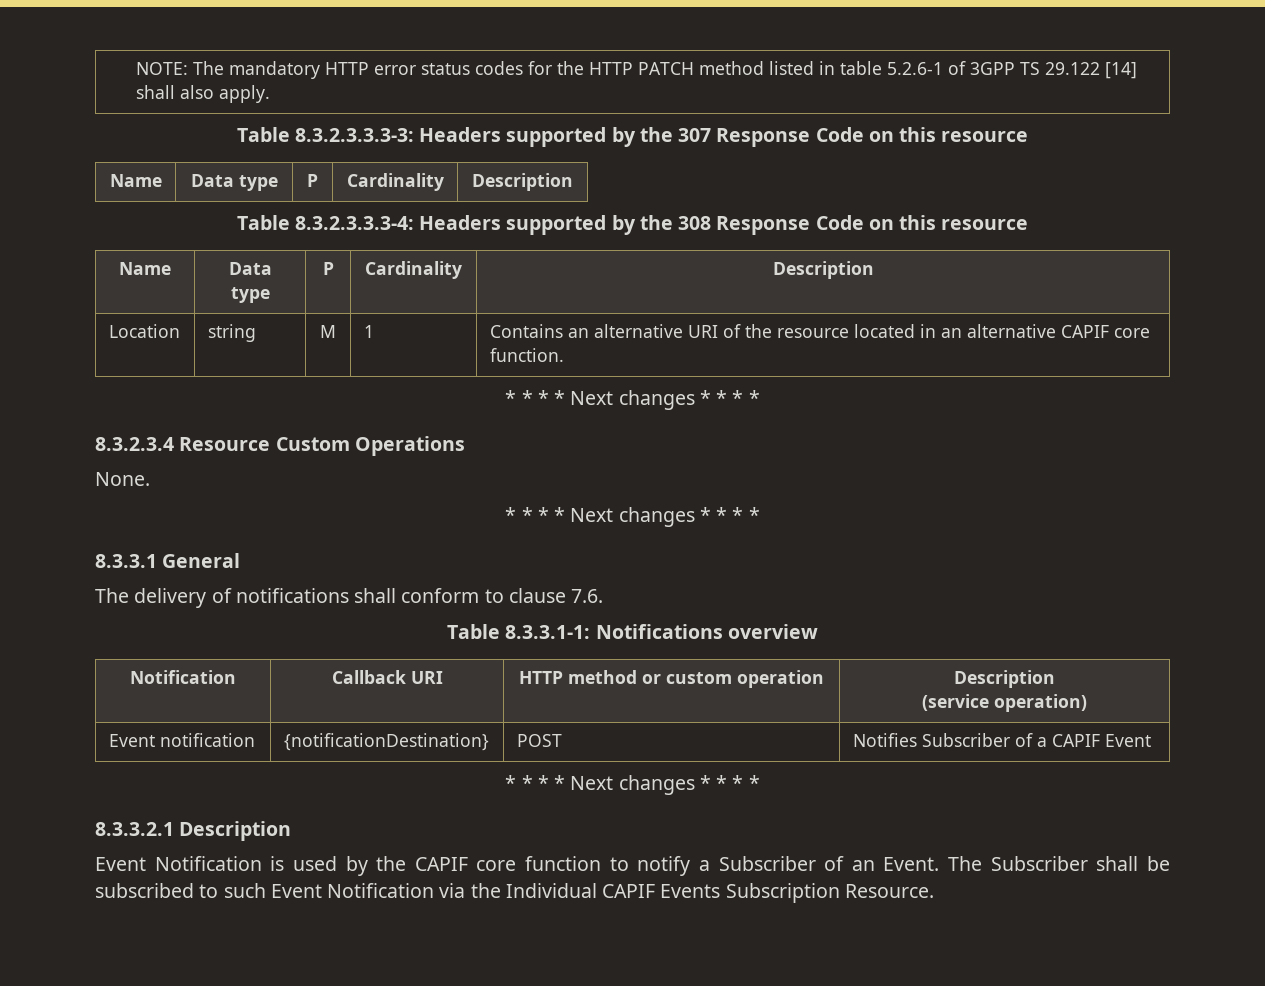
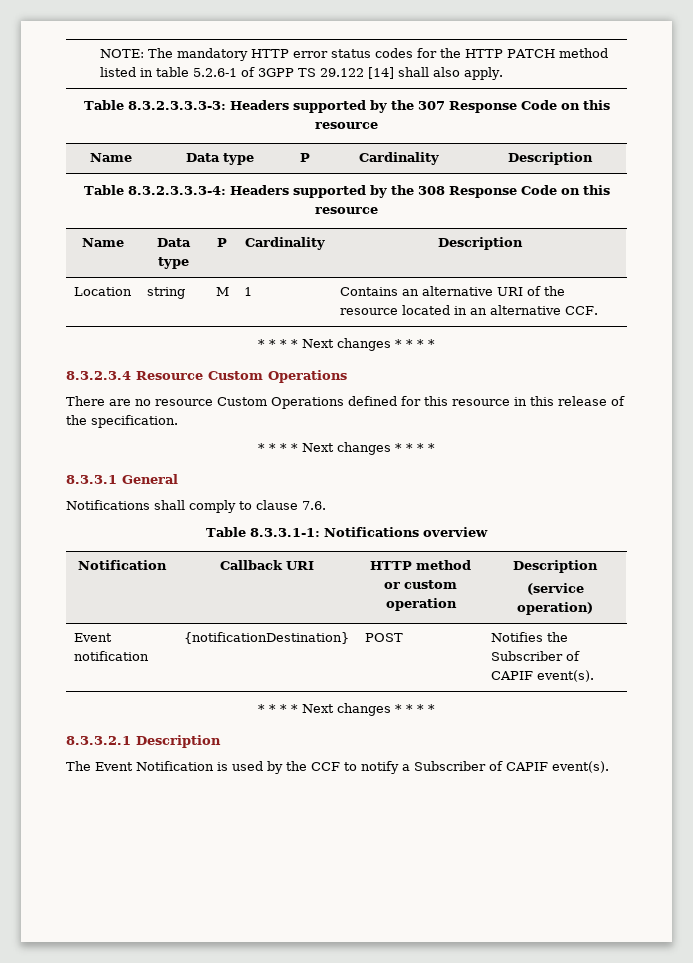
- Location | string | M | 1 | Contains an alternative URI of the resource located in an alternative CAPIF core function.
+ Location | string | M | 1 | Contains an alternative URI of the resource located in an alternative CCF.
- None.
+ There are no resource Custom Operations defined for this resource in this release of the specification.
- The delivery of notifications shall conform to clause 7.6.
+ Notifications shall comply to clause 7.6.
- Event notification | {notificationDestination} | POST | Notifies Subscriber of a CAPIF Event
+ Event notification | {notificationDestination} | POST | Notifies the Subscriber of CAPIF event(s).
- Event Notification is used by the CAPIF core function to notify a Subscriber of an Event. The Subscriber shall be subscribed to such Event Notification via the Individual CAPIF Events Subscription Resource.
+ The Event Notification is used by the CCF to notify a Subscriber of CAPIF event(s).

